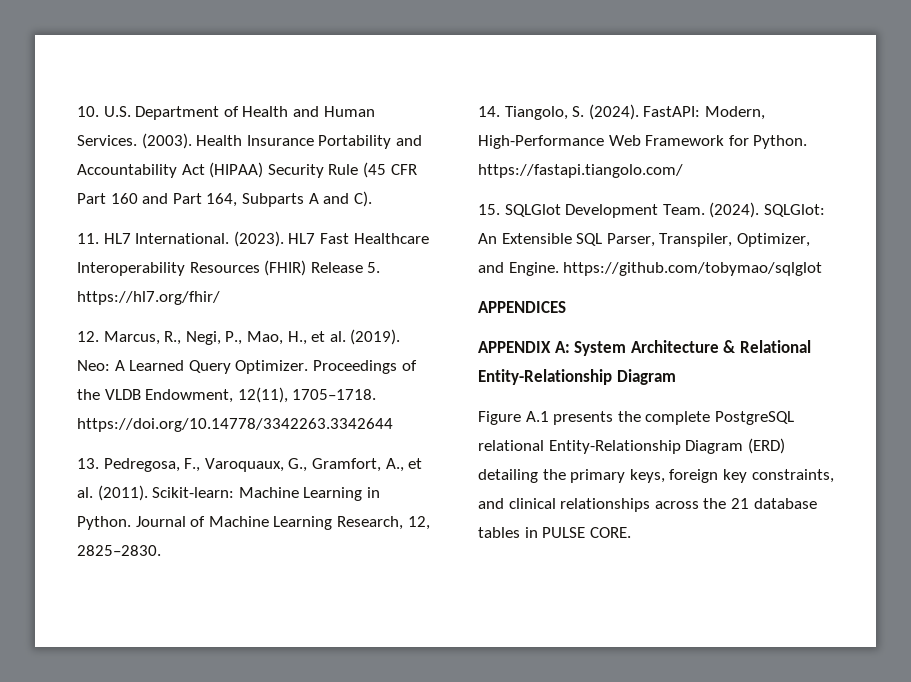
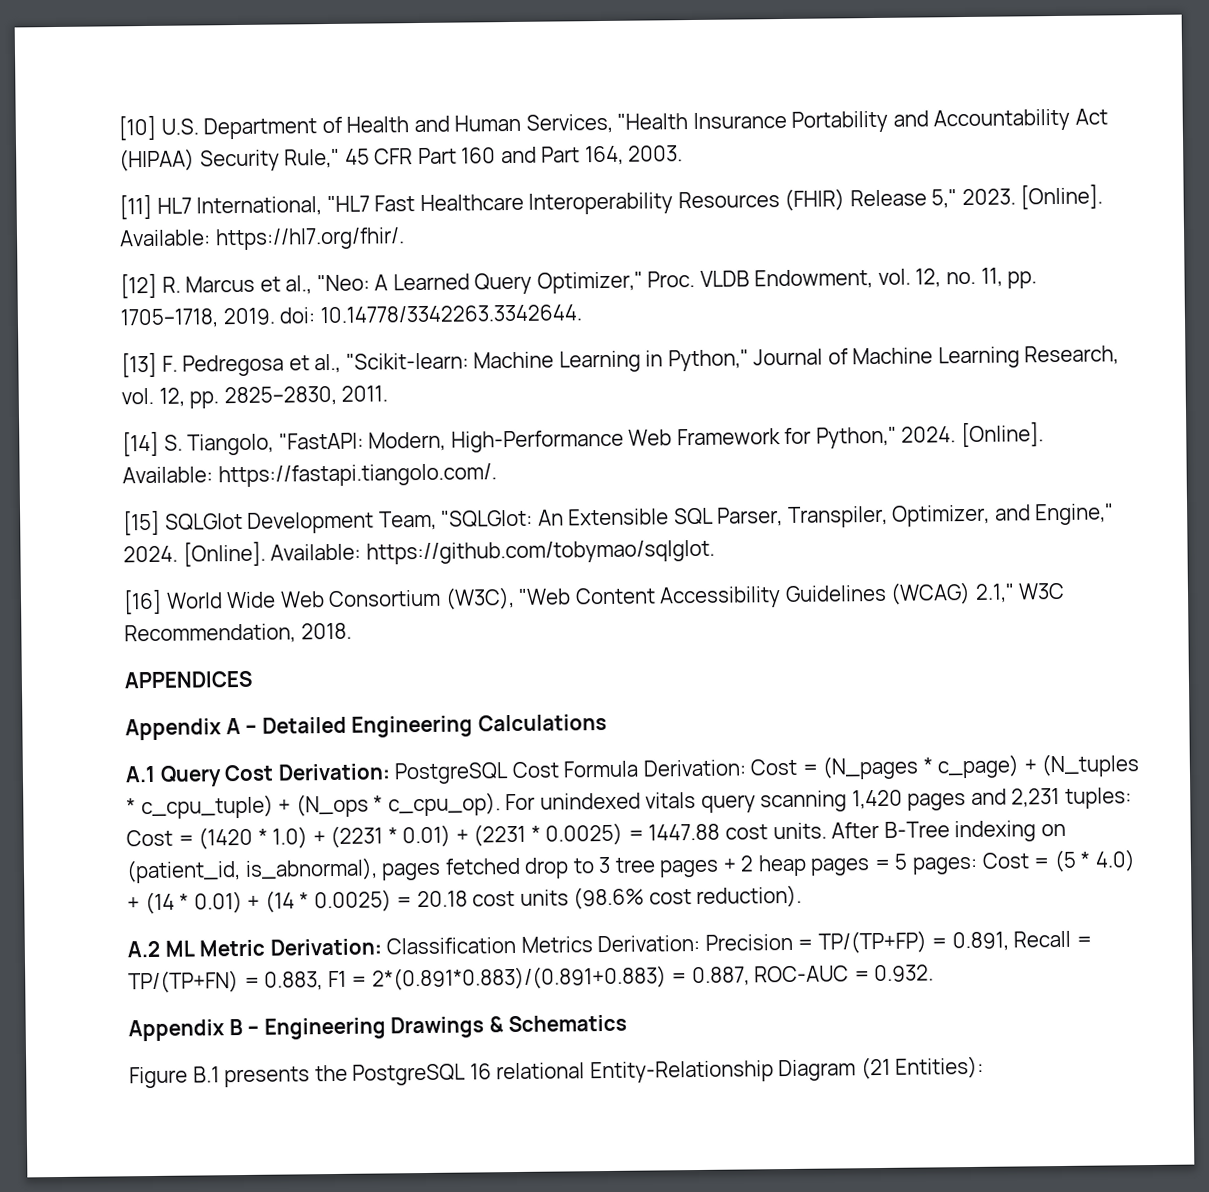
- 10. U.S. Department of Health and Human Services. (2003). Health Insurance Portability and Accountability Act (HIPAA) Security Rule (45 CFR Part 160 and Part 164, Subparts A and C).
- 11. HL7 International. (2023). HL7 Fast Healthcare Interoperability Resources (FHIR) Release 5. https://hl7.org/fhir/
- 12. Marcus, R., Negi, P., Mao, H., et al. (2019). Neo: A Learned Query Optimizer. Proceedings of the VLDB Endowment, 12(11), 1705–1718. https://doi.org/10.14778/3342263.3342644
- 13. Pedregosa, F., Varoquaux, G., Gramfort, A., et al. (2011). Scikit-learn: Machine Learning in Python. Journal of Machine Learning Research, 12, 2825–2830.
- 14. Tiangolo, S. (2024). FastAPI: Modern, High-Performance Web Framework for Python. https://fastapi.tiangolo.com/
- 15. SQLGlot Development Team. (2024). SQLGlot: An Extensible SQL Parser, Transpiler, Optimizer, and Engine. https://github.com/tobymao/sqlglot
+ [10] U.S. Department of Health and Human Services, "Health Insurance Portability and Accountability Act (HIPAA) Security Rule," 45 CFR Part 160 and Part 164, 2003.
+ [11] HL7 International, "HL7 Fast Healthcare Interoperability Resources (FHIR) Release 5," 2023. [Online]. Available: https://hl7.org/fhir/.
+ [12] R. Marcus et al., "Neo: A Learned Query Optimizer," Proc. VLDB Endowment, vol. 12, no. 11, pp. 1705–1718, 2019. doi: 10.14778/3342263.3342644.
+ [13] F. Pedregosa et al., "Scikit-learn: Machine Learning in Python," Journal of Machine Learning Research, vol. 12, pp. 2825–2830, 2011.
+ [14] S. Tiangolo, "FastAPI: Modern, High-Performance Web Framework for Python," 2024. [Online]. Available: https://fastapi.tiangolo.com/.
+ [15] SQLGlot Development Team, "SQLGlot: An Extensible SQL Parser, Transpiler, Optimizer, and Engine," 2024. [Online]. Available: https://github.com/tobymao/sqlglot.
+ [16] World Wide Web Consortium (W3C), "Web Content Accessibility Guidelines (WCAG) 2.1," W3C Recommendation, 2018.
  APPENDICES
- APPENDIX A: System Architecture & Relational Entity-Relationship Diagram
+ Appendix A – Detailed Engineering Calculations
+ A.1 Query Cost Derivation: PostgreSQL Cost Formula Derivation: Cost = (N_pages * c_page) + (N_tuples * c_cpu_tuple) + (N_ops * c_cpu_op). For unindexed vitals query scanning 1,420 pages and 2,231 tuples: Cost = (1420 * 1.0) + (2231 * 0.01) + (2231 * 0.0025) = 1447.88 cost units. After B-Tree indexing on (patient_id, is_abnormal), pages fetched drop to 3 tree pages + 2 heap pages = 5 pages: Cost = (5 * 4.0) + (14 * 0.01) + (14 * 0.0025) = 20.18 cost units (98.6% cost reduction).
+ A.2 ML Metric Derivation: Classification Metrics Derivation: Precision = TP/(TP+FP) = 0.891, Recall = TP/(TP+FN) = 0.883, F1 = 2*(0.891*0.883)/(0.891+0.883) = 0.887, ROC-AUC = 0.932.
+ Appendix B – Engineering Drawings & Schematics
- Figure A.1 presents the complete PostgreSQL relational Entity-Relationship Diagram (ERD) detailing the primary keys, foreign key constraints, and clinical relationships across the 21 database tables in PULSE CORE.
+ Figure B.1 presents the PostgreSQL 16 relational Entity-Relationship Diagram (21 Entities):

